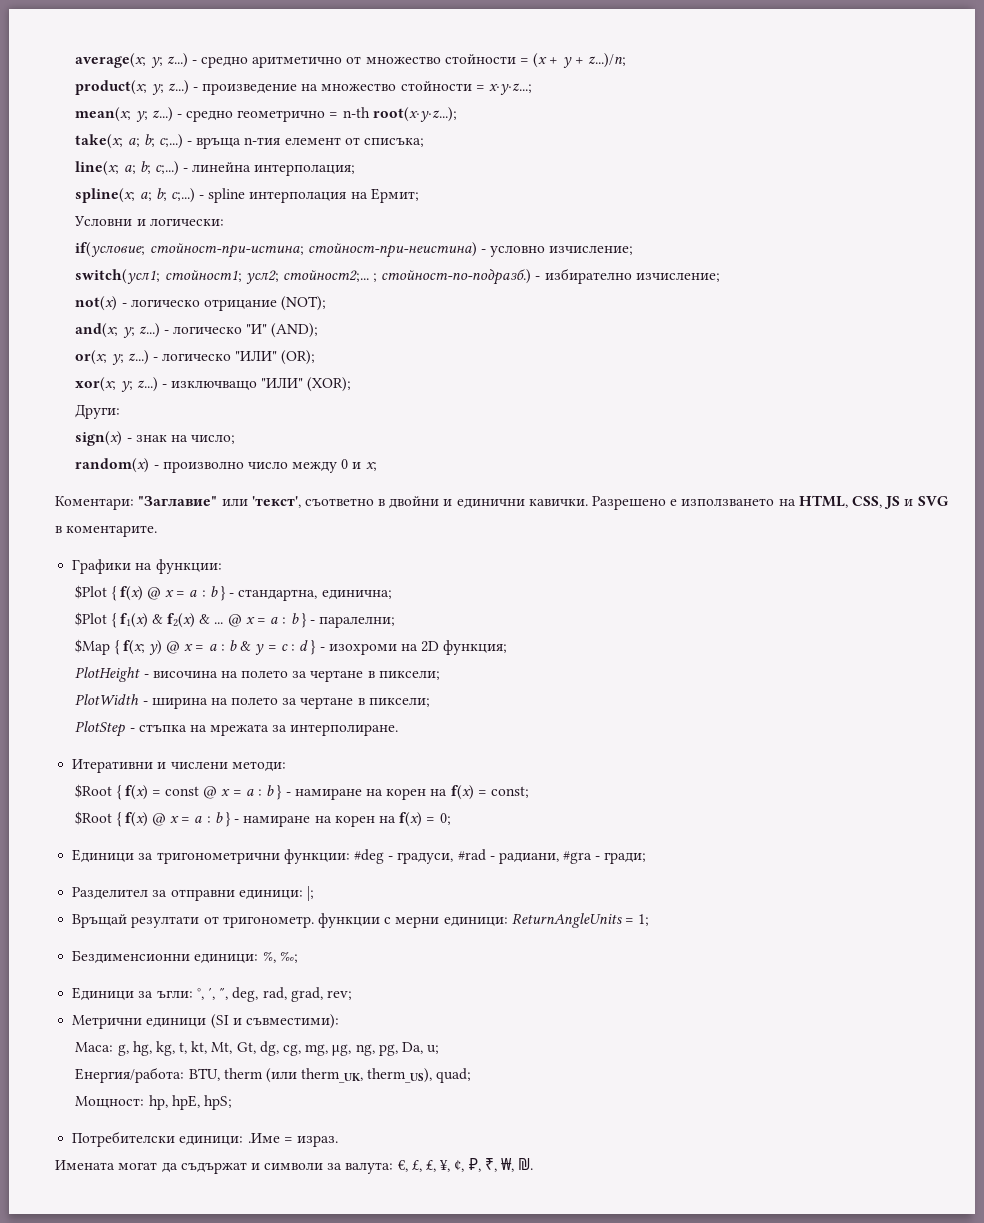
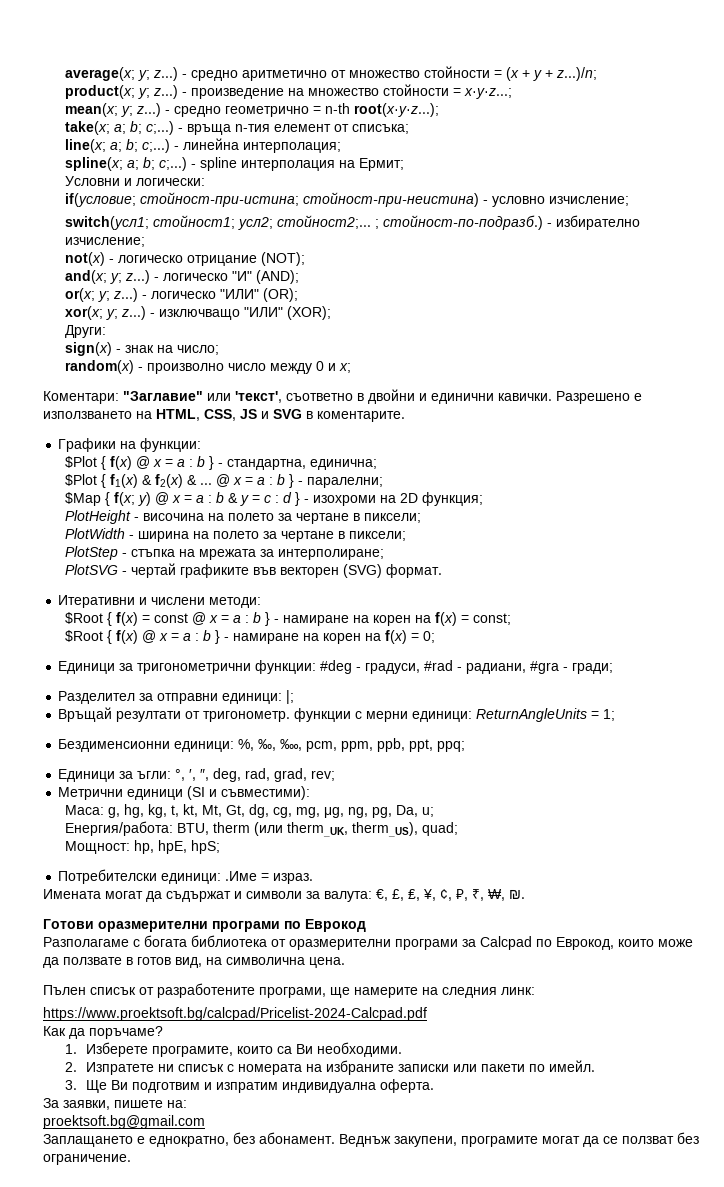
- PlotStep - стъпка на мрежата за интерполиране.
+ PlotStep - стъпка на мрежата за интерполиране;
+ PlotSVG - чертай графиките във векторен (SVG) формат.
- Бездименсионни единици: %, ‰;
+ Бездименсионни единици: %, ‰, ‱, pcm, ppm, ppb, ppt, ppq;
+ Готови оразмерителни програми по Еврокод
+ Разполагаме с богата библиотека от оразмерителни програми за Calcpad по Еврокод, които може да ползвате в готов вид, на символична цена.
+ Пълен списък от разработените програми, ще намерите на следния линк:
+ https://www.proektsoft.bg/calcpad/Pricelist-2024-Calcpad.pdf
+ Как да поръчаме?
+ 1. Изберете програмите, които са Ви необходими.
+ 2. Изпратете ни списък с номерата на избраните записки или пакети по имейл.
+ 3. Ще Ви подготвим и изпратим индивидуална оферта.
+ За заявки, пишете на:
+ proektsoft.bg@gmail.com
+ Заплащането е еднократно, без абонамент. Веднъж закупени, програмите могат да се ползват без ограничение.

